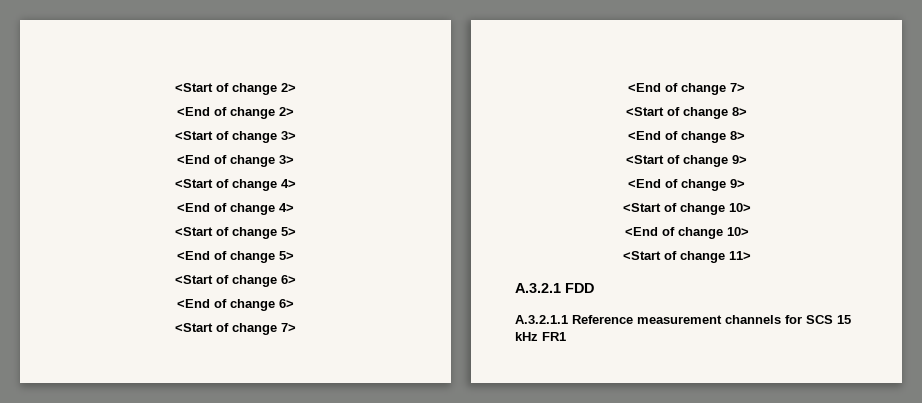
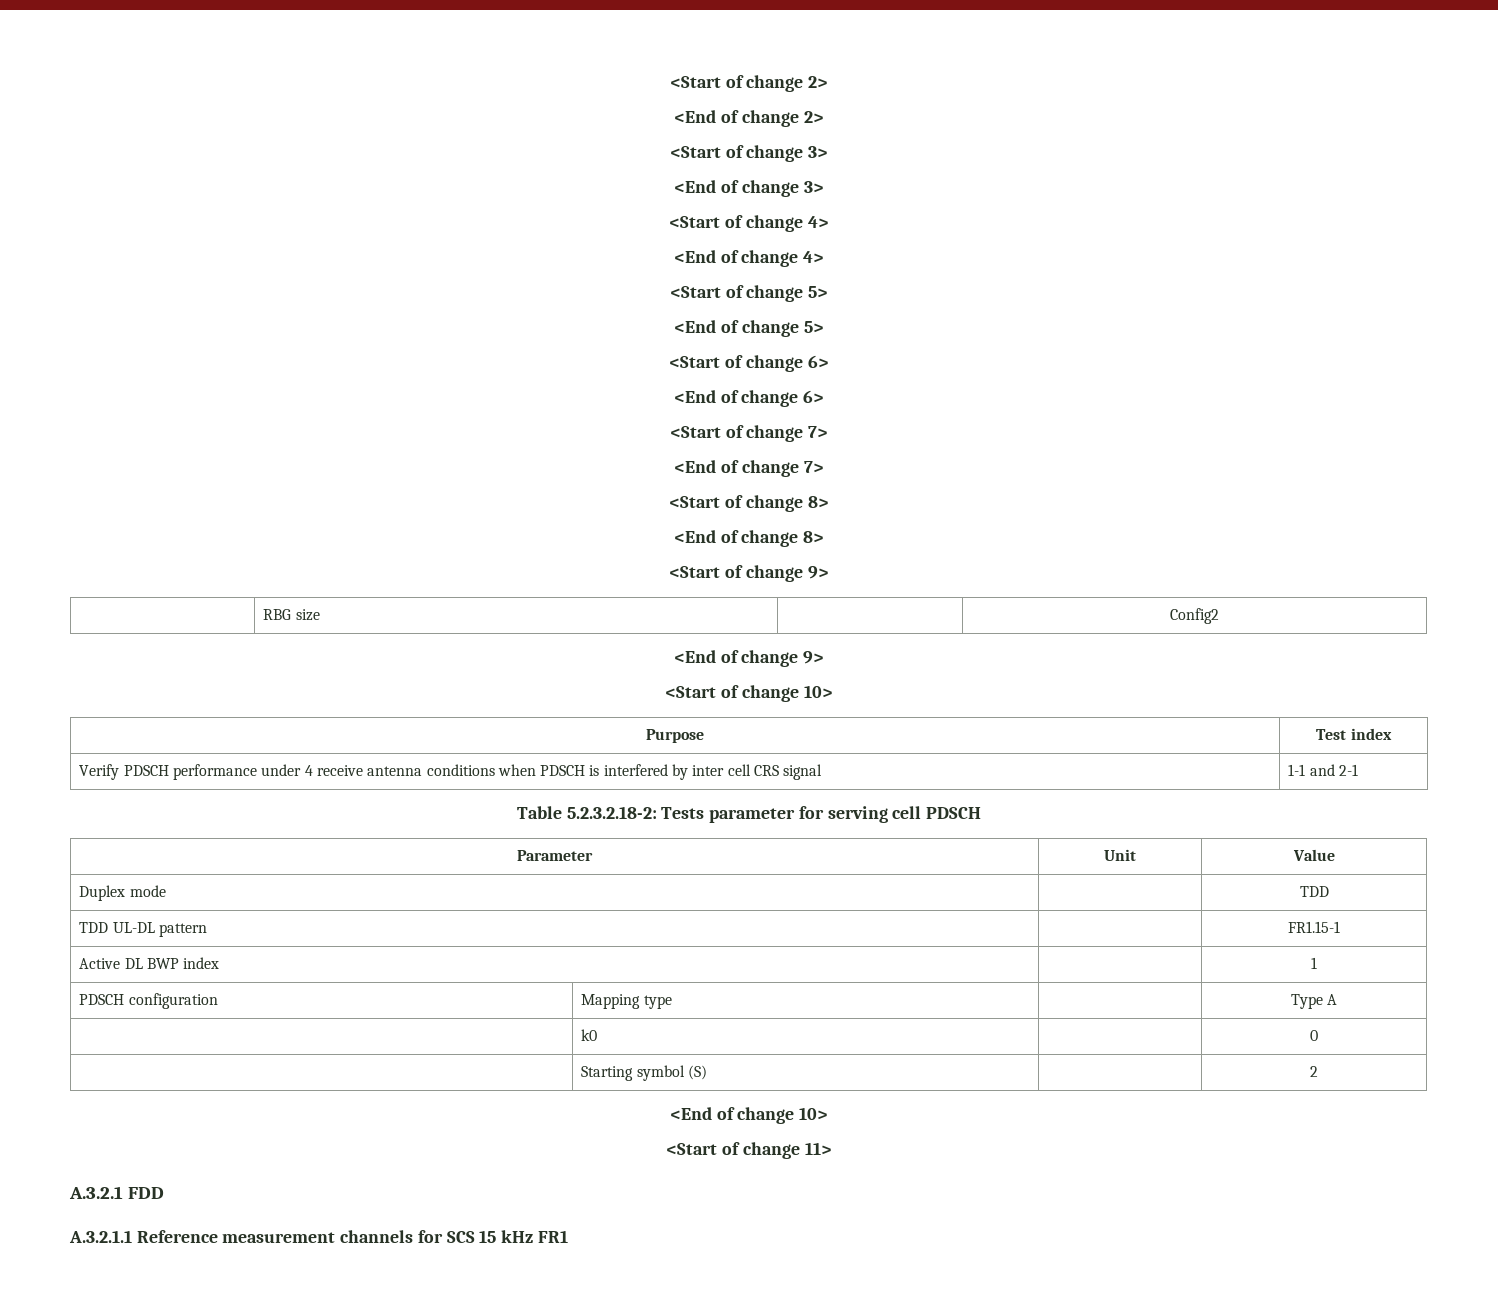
+ | RBG size | | Config2
+ Purpose | Test index
+ Verify PDSCH performance under 4 receive antenna conditions when PDSCH is interfered by inter cell CRS signal | 1-1 and 2-1
+ Table 5.2.3.2.18-2: Tests parameter for serving cell PDSCH
+ Parameter | Unit | Value
+ Duplex mode | | TDD
+ TDD UL-DL pattern | | FR1.15-1
+ Active DL BWP index | | 1
+ PDSCH configuration | Mapping type | | Type A
+ | k0 | | 0
+ | Starting symbol (S) | | 2

